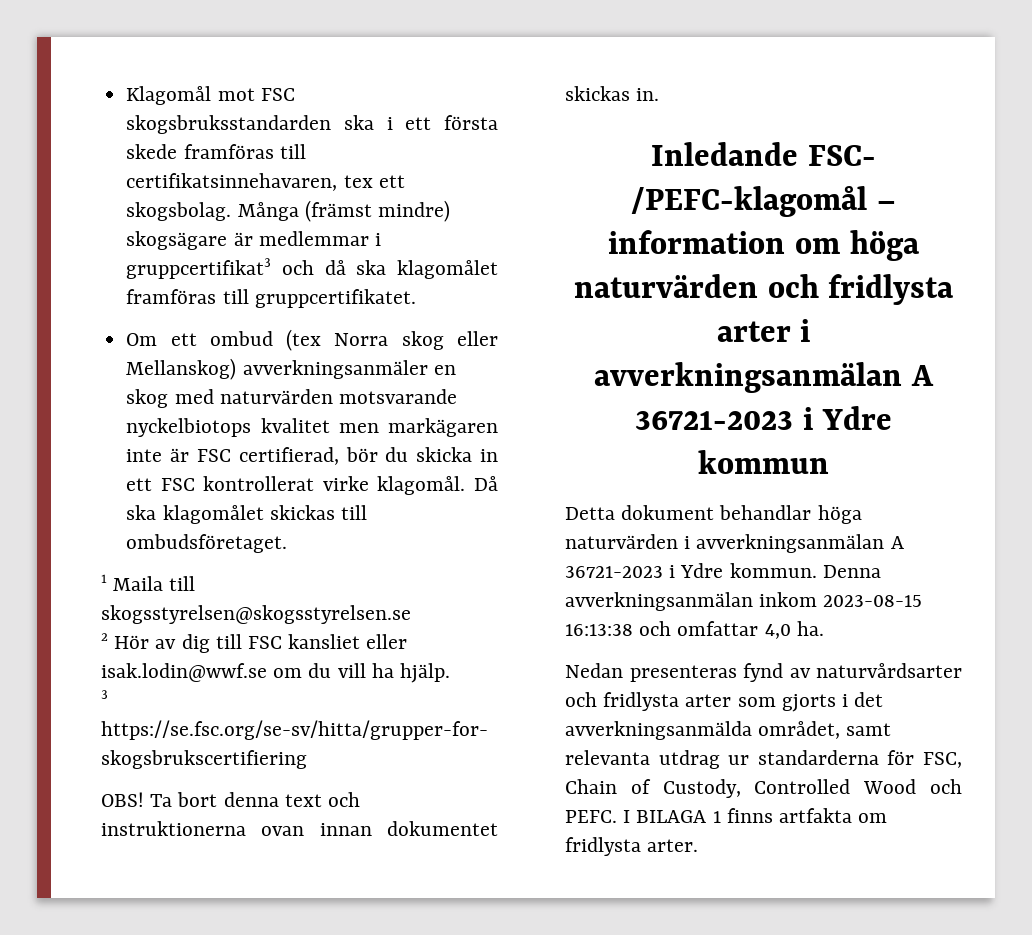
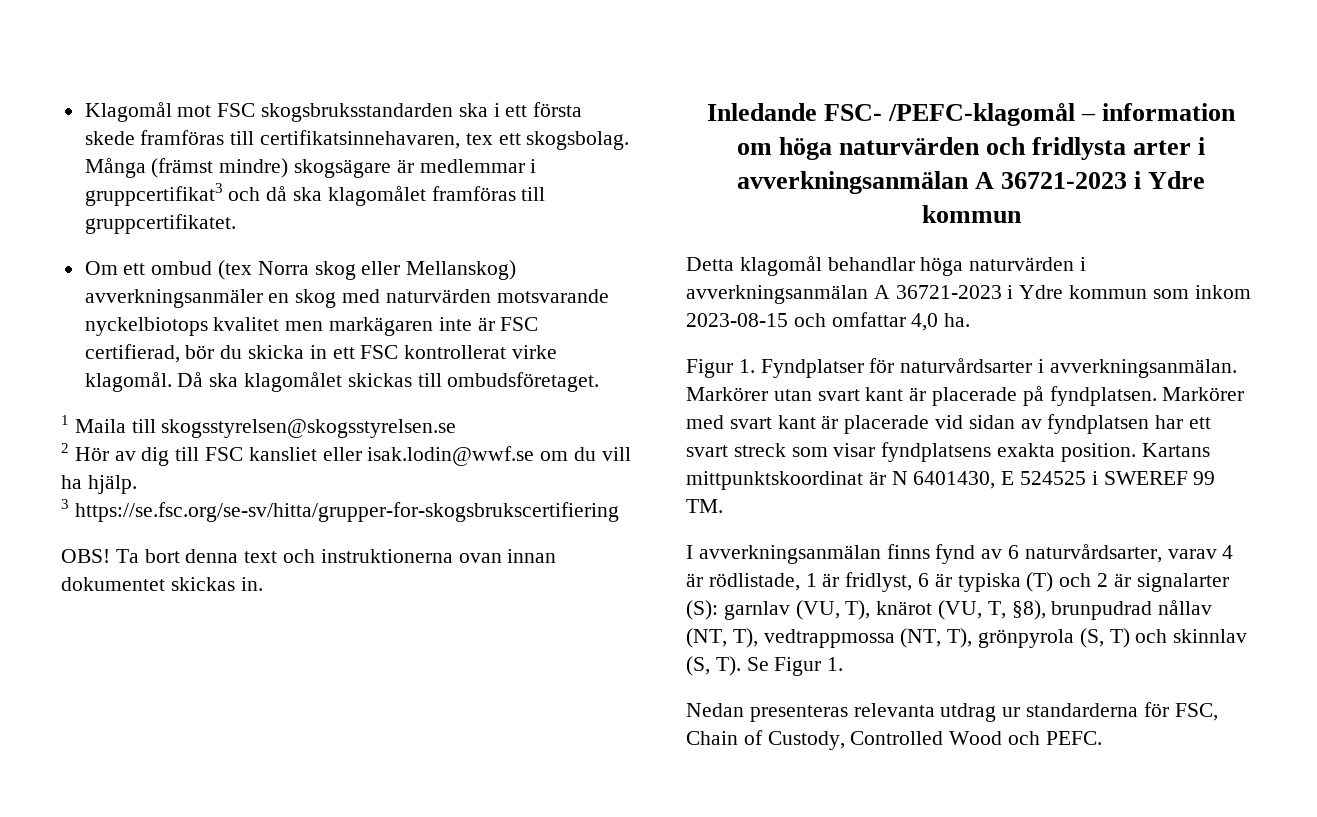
- Detta dokument behandlar höga naturvärden i avverkningsanmälan A 36721-2023 i Ydre kommun. Denna avverkningsanmälan inkom 2023-08-15 16:13:38 och omfattar 4,0 ha.
+ Detta klagomål behandlar höga naturvärden i avverkningsanmälan A 36721-2023 i Ydre kommun som inkom 2023-08-15 och omfattar 4,0 ha.
- Nedan presenteras fynd av naturvårdsarter och fridlysta arter som gjorts i det avverkningsanmälda området, samt relevanta utdrag ur standarderna för FSC, Chain of Custody, Controlled Wood och PEFC. I BILAGA 1 finns artfakta om fridlysta arter.
+ Figur 1. Fyndplatser för naturvårdsarter i avverkningsanmälan. Markörer utan svart kant är placerade på fyndplatsen. Markörer med svart kant är placerade vid sidan av fyndplatsen har ett svart streck som visar fyndplatsens exakta position. Kartans mittpunktskoordinat är N 6401430, E 524525 i SWEREF 99 TM.
+ I avverkningsanmälan finns fynd av 6 naturvårdsarter, varav 4 är rödlistade, 1 är fridlyst, 6 är typiska (T) och 2 är signalarter (S): garnlav (VU, T), knärot (VU, T, §8), brunpudrad nållav (NT, T), vedtrappmossa (NT, T), grönpyrola (S, T) och skinnlav (S, T). Se Figur 1.
+ Nedan presenteras relevanta utdrag ur standarderna för FSC, Chain of Custody, Controlled Wood och PEFC.

